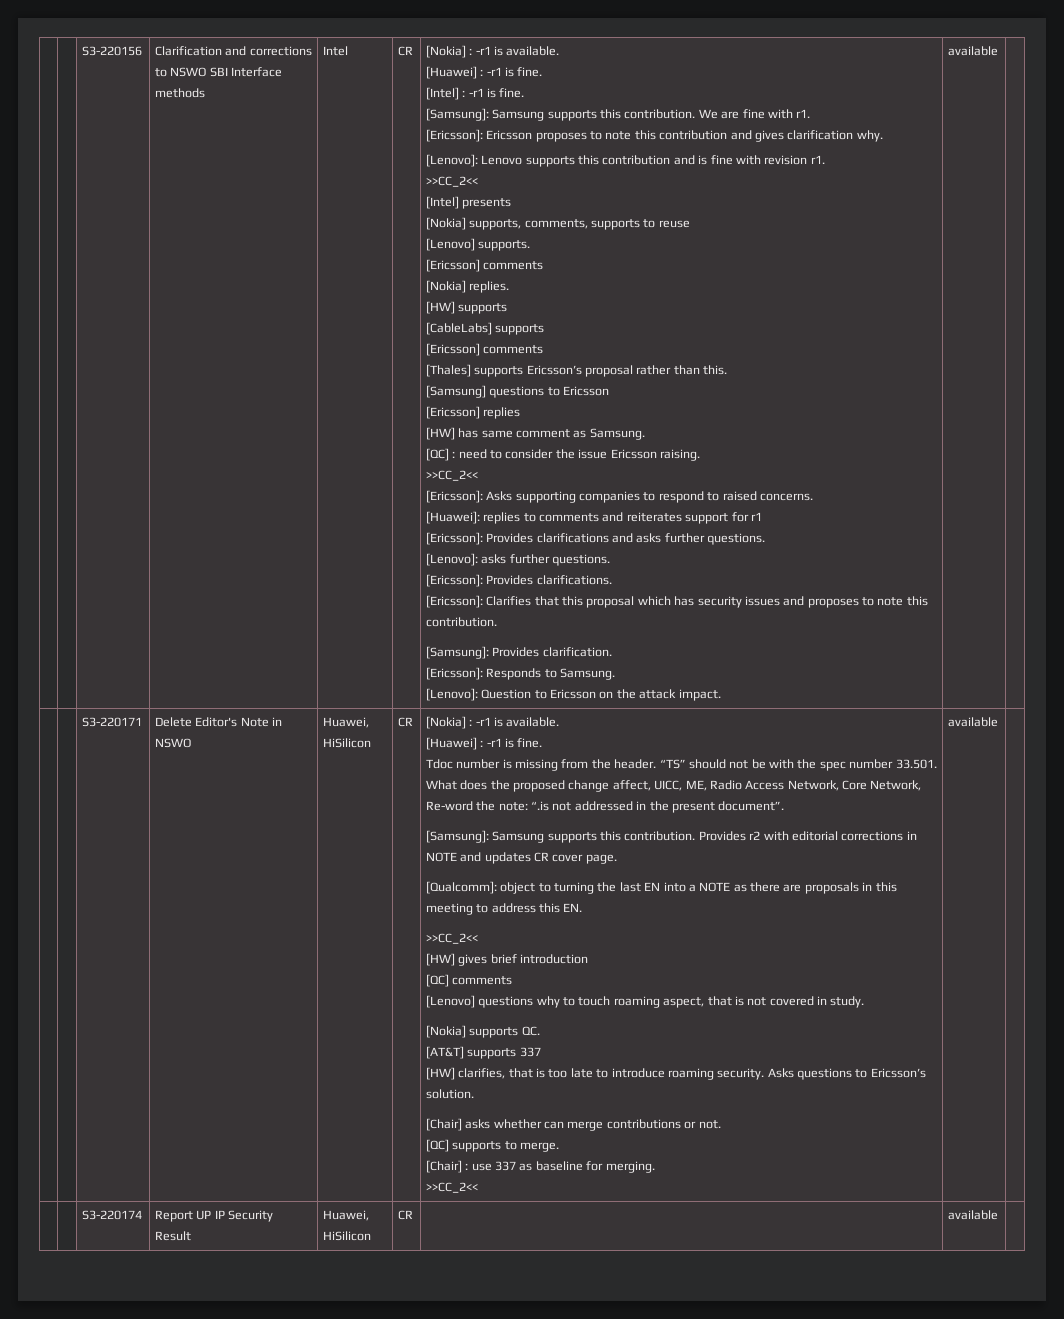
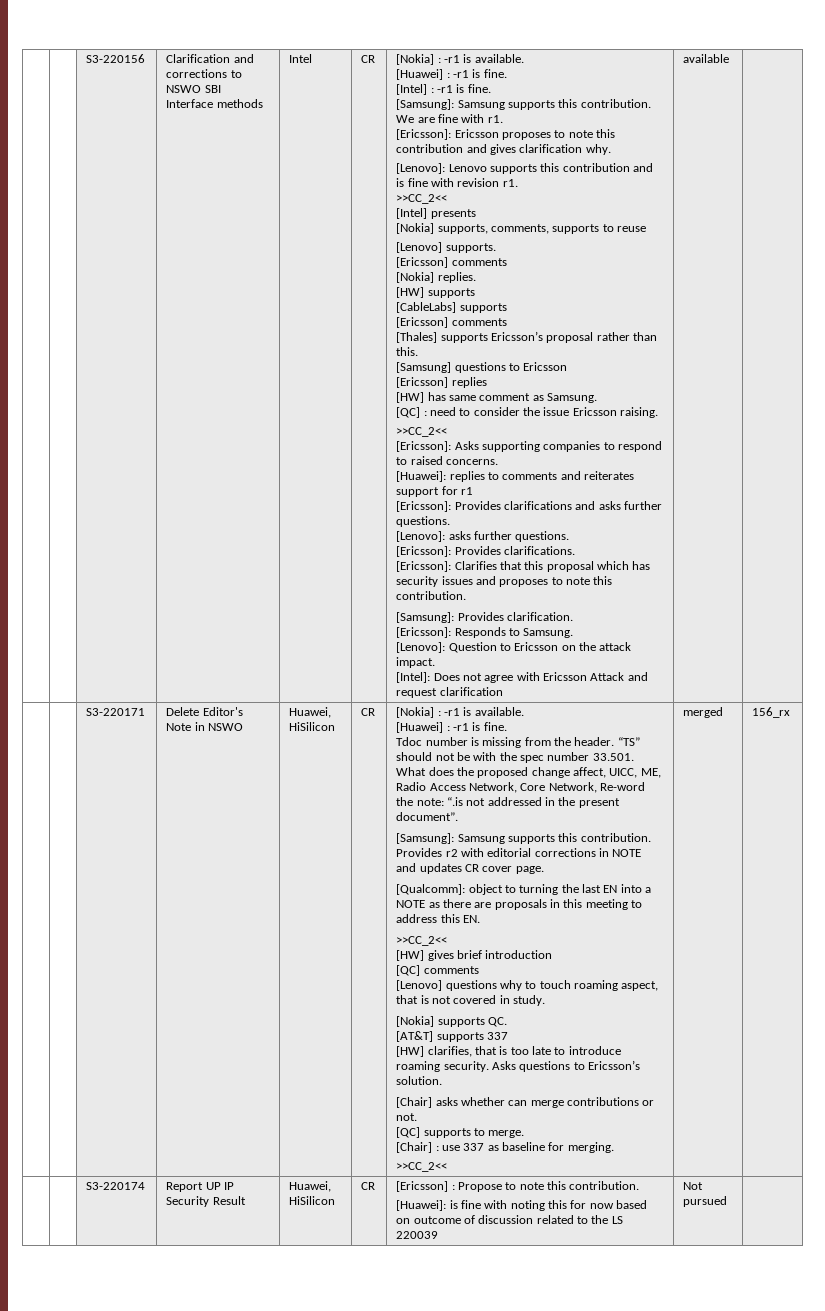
+ [Intel]: Does not agree with Ericsson Attack and request clarification
- >>CC_2<< | available
+ >>CC_2<< | merged | 156_rx
- | | S3-220174 | Report UP IP Security Result | Huawei, HiSilicon | CR | | available |
+ | | S3-220174 | Report UP IP Security Result | Huawei, HiSilicon | CR | [Ericsson] : Propose to note this contribution.
+ [Huawei]: is fine with noting this for now based on outcome of discussion related to the LS 220039 | Not pursued |

